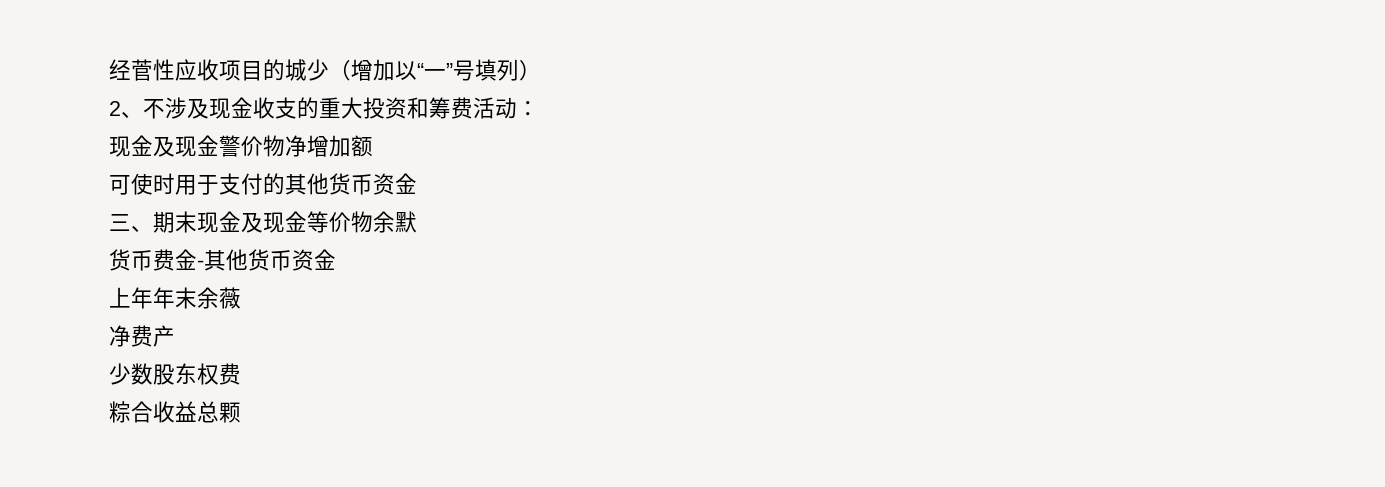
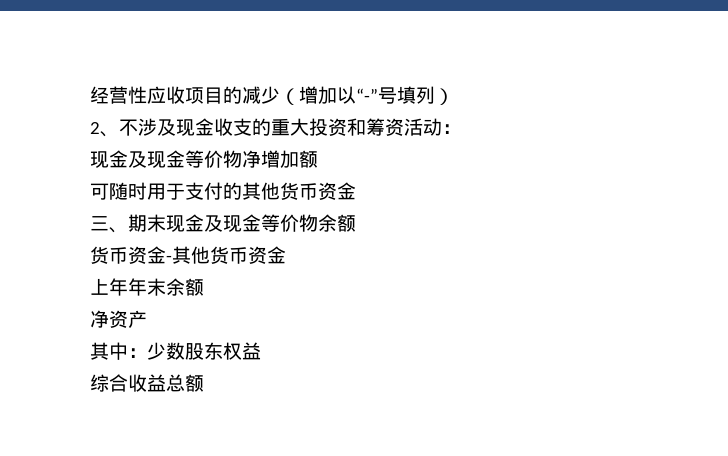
- 经菅性应收项目的城少（增加以“一”号填列）
+ 经营性应收项目的减少（增加以“-”号填列）
- 2、不涉及现金收支的重大投资和筹费活动：
+ 2、不涉及现金收支的重大投资和筹资活动：
- 现金及现金警价物净增加额
+ 现金及现金等价物净增加额
- 可使时用于支付的其他货币资金
+ 可随时用于支付的其他货币资金
- 三、期末现金及现金等价物余默
- 货币费金-其他货币资金
+ 三、期末现金及现金等价物余额
+ 货币资金-其他货币资金
- 上年年末余薇
- 净费产
+ 上年年末余额
+ 净资产
- 少数股东权费
- 粽合收益总颗
+ 其中：少数股东权益
+ 综合收益总额

